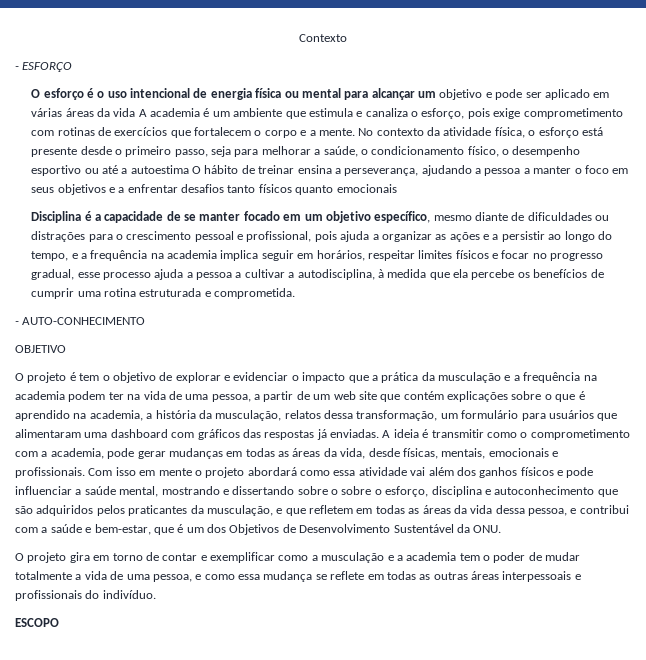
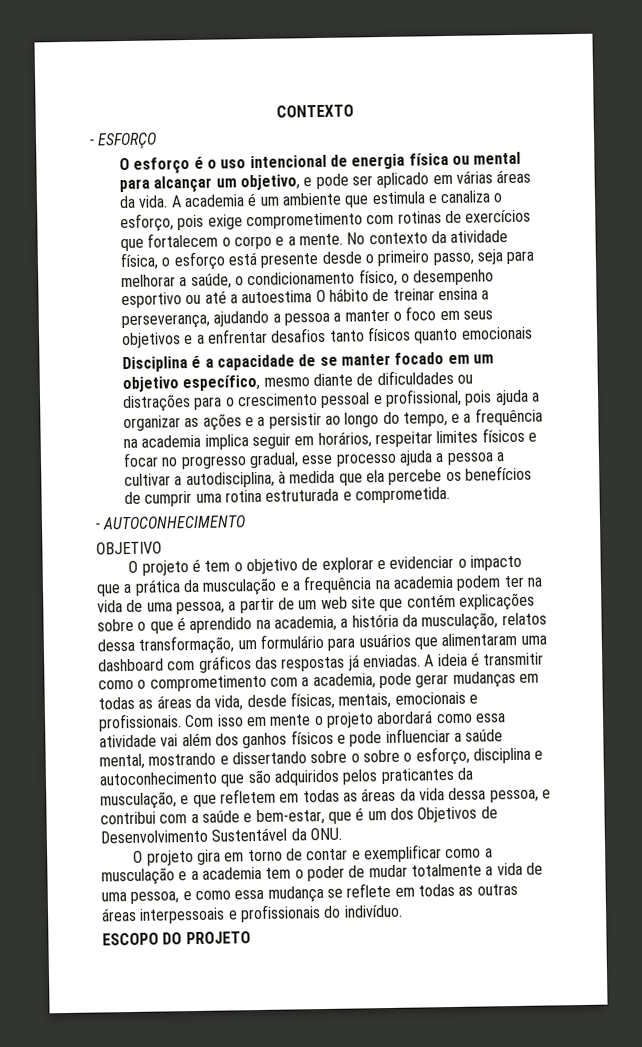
- Contexto
+ CONTEXTO
- O esforço é o uso intencional de energia física ou mental para alcançar um objetivo e pode ser aplicado em várias áreas da vida A academia é um ambiente que estimula e canaliza o esforço, pois exige comprometimento com rotinas de exercícios que fortalecem o corpo e a mente.
+ O esforço é o uso intencional de energia física ou mental para alcançar um objetivo, e pode ser aplicado em várias áreas da vida. A academia é um ambiente que estimula e canaliza o esforço, pois exige comprometimento com rotinas de exercícios que fortalecem o corpo e a mente.
- - AUTO-CONHECIMENTO
+ - AUTOCONHECIMENTO
- ESCOPO
+ ESCOPO DO PROJETO

